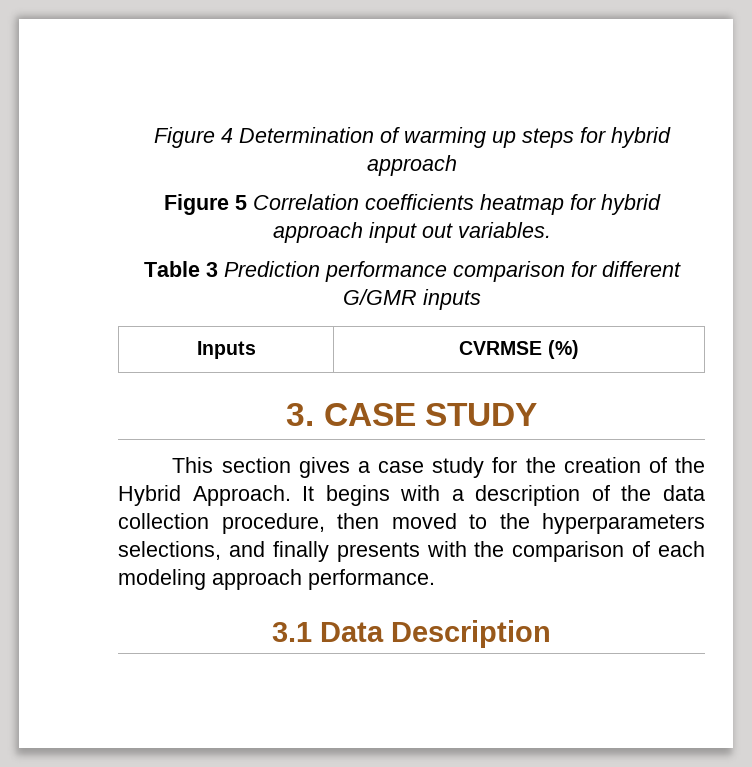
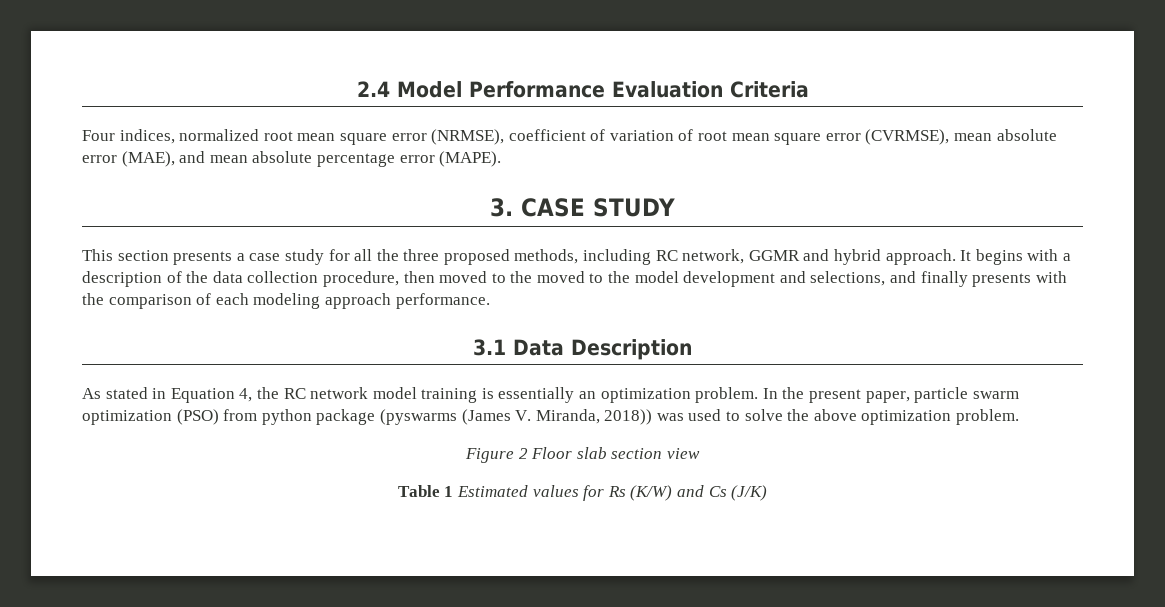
- Figure 4 Determination of warming up steps for hybrid approach
- Figure 5 Correlation coefficients heatmap for hybrid approach input out variables.
- Table 3 Prediction performance comparison for different G/GMR inputs
- Inputs | CVRMSE (%)
+ 2.4 Model Performance Evaluation Criteria
+ Four indices, normalized root mean square error (NRMSE), coefficient of variation of root mean square error (CVRMSE), mean absolute error (MAE), and mean absolute percentage error (MAPE).
- This section gives a case study for the creation of the Hybrid Approach.
+ This section presents a case study for all the three proposed methods, including RC network, GGMR and hybrid approach.
- It begins with a description of the data collection procedure, then moved to the hyperparameters selections, and finally presents with the comparison of each modeling approach performance.
+ It begins with a description of the data collection procedure, then moved to the moved to the model development and selections, and finally presents with the comparison of each modeling approach performance.
+ As stated in Equation 4, the RC network model training is essentially an optimization problem. In the present paper, particle swarm optimization (PSO) from python package (pyswarms (James V. Miranda, 2018)) was used to solve the above optimization problem.
+ Figure 2 Floor slab section view
+ Table 1 Estimated values for Rs (K/W) and Cs (J/K)

